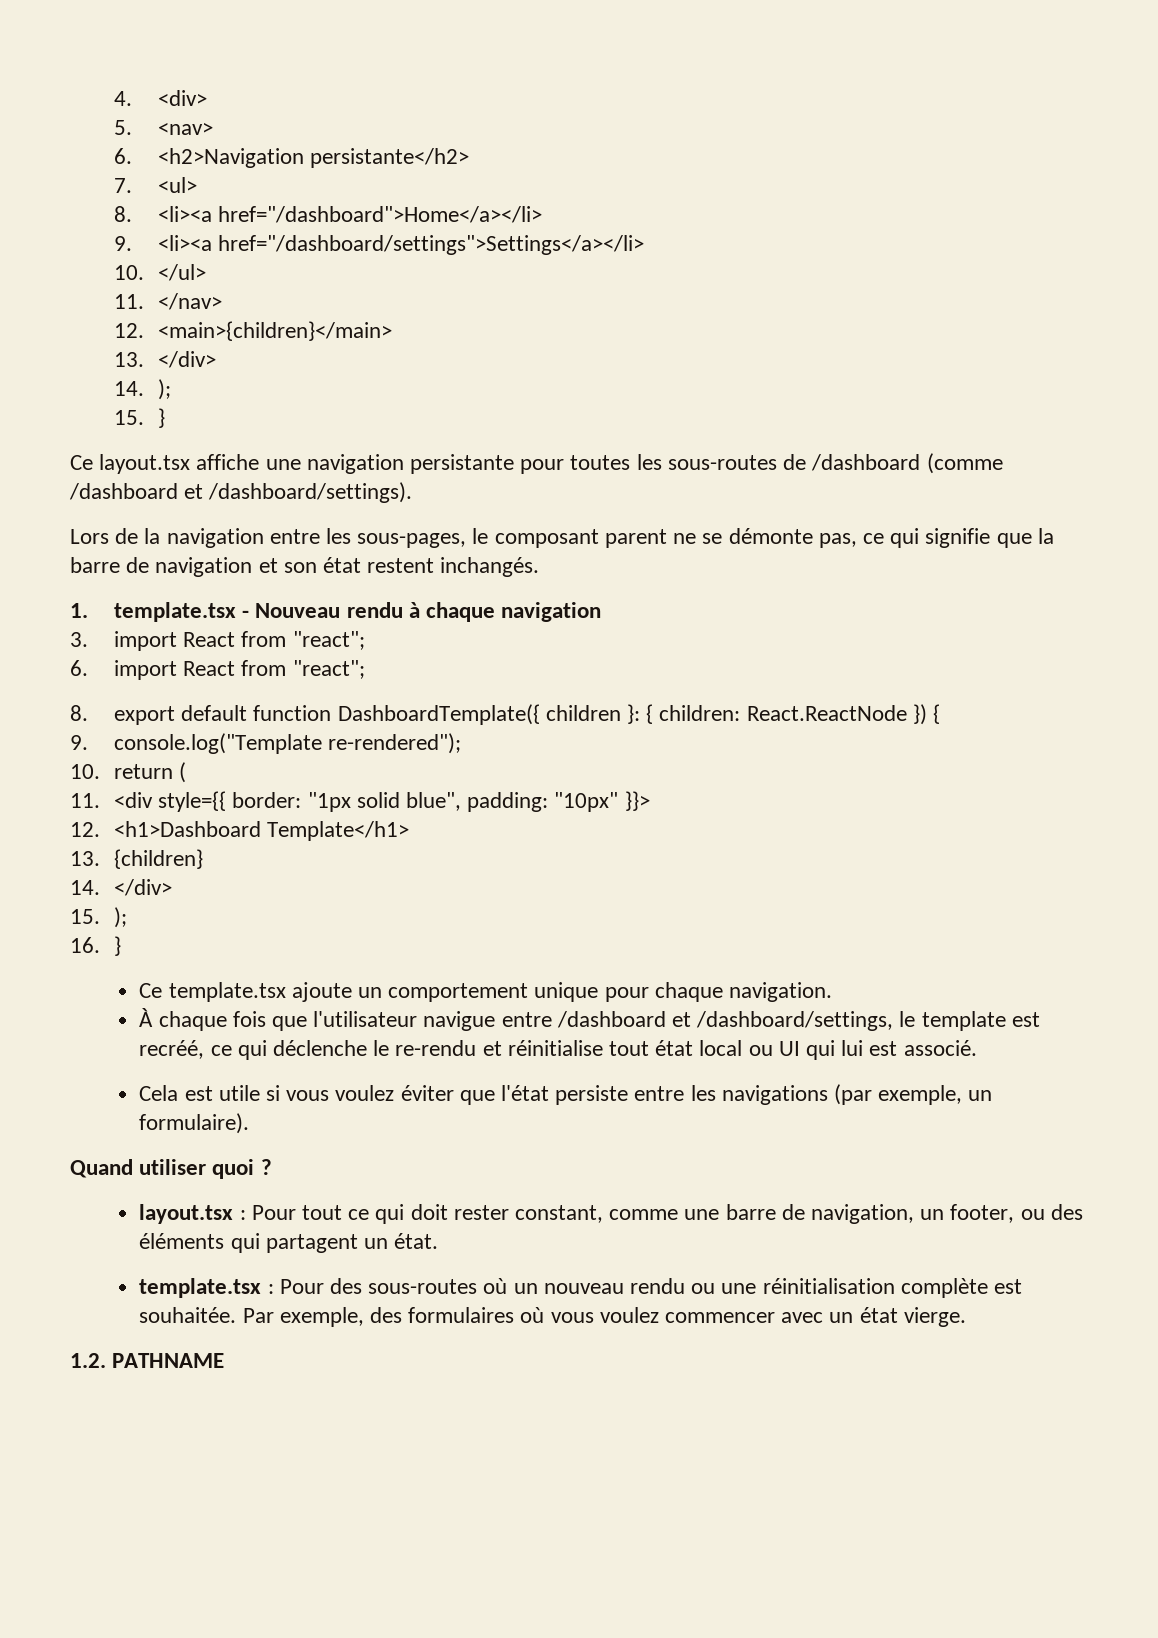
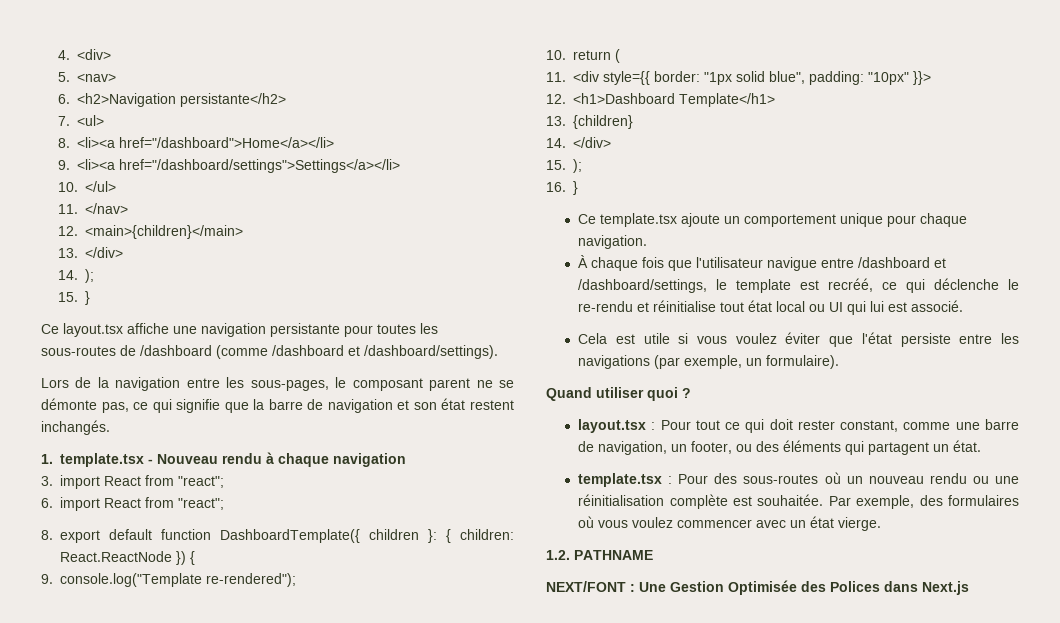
+ NEXT/FONT : Une Gestion Optimisée des Polices dans Next.js

